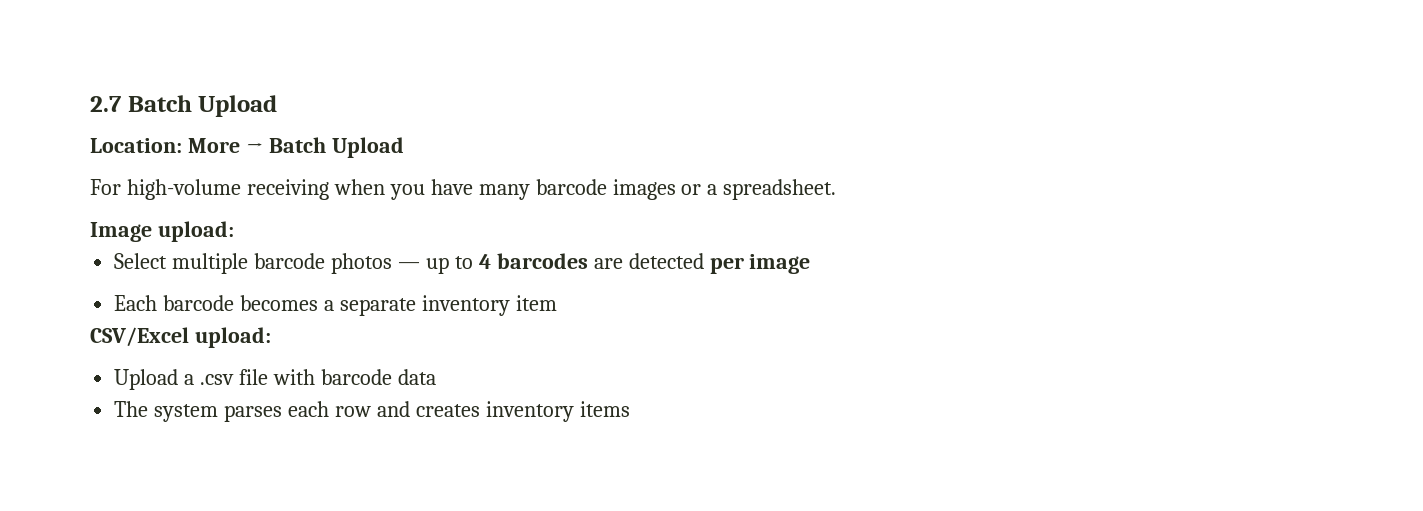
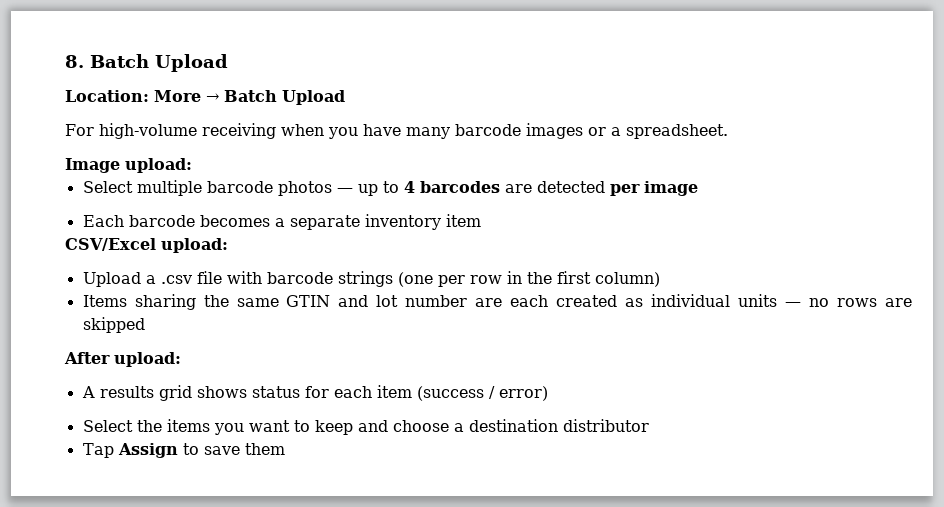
- 2.7 Batch Upload
+ 8. Batch Upload
- Upload a .csv file with barcode data
- The system parses each row and creates inventory items
+ Upload a .csv file with barcode strings (one per row in the first column)
+ Items sharing the same GTIN and lot number are each created as individual units — no rows are skipped
+ After upload:
+ A results grid shows status for each item (success / error)
+ Select the items you want to keep and choose a destination distributor
+ Tap Assign to save them

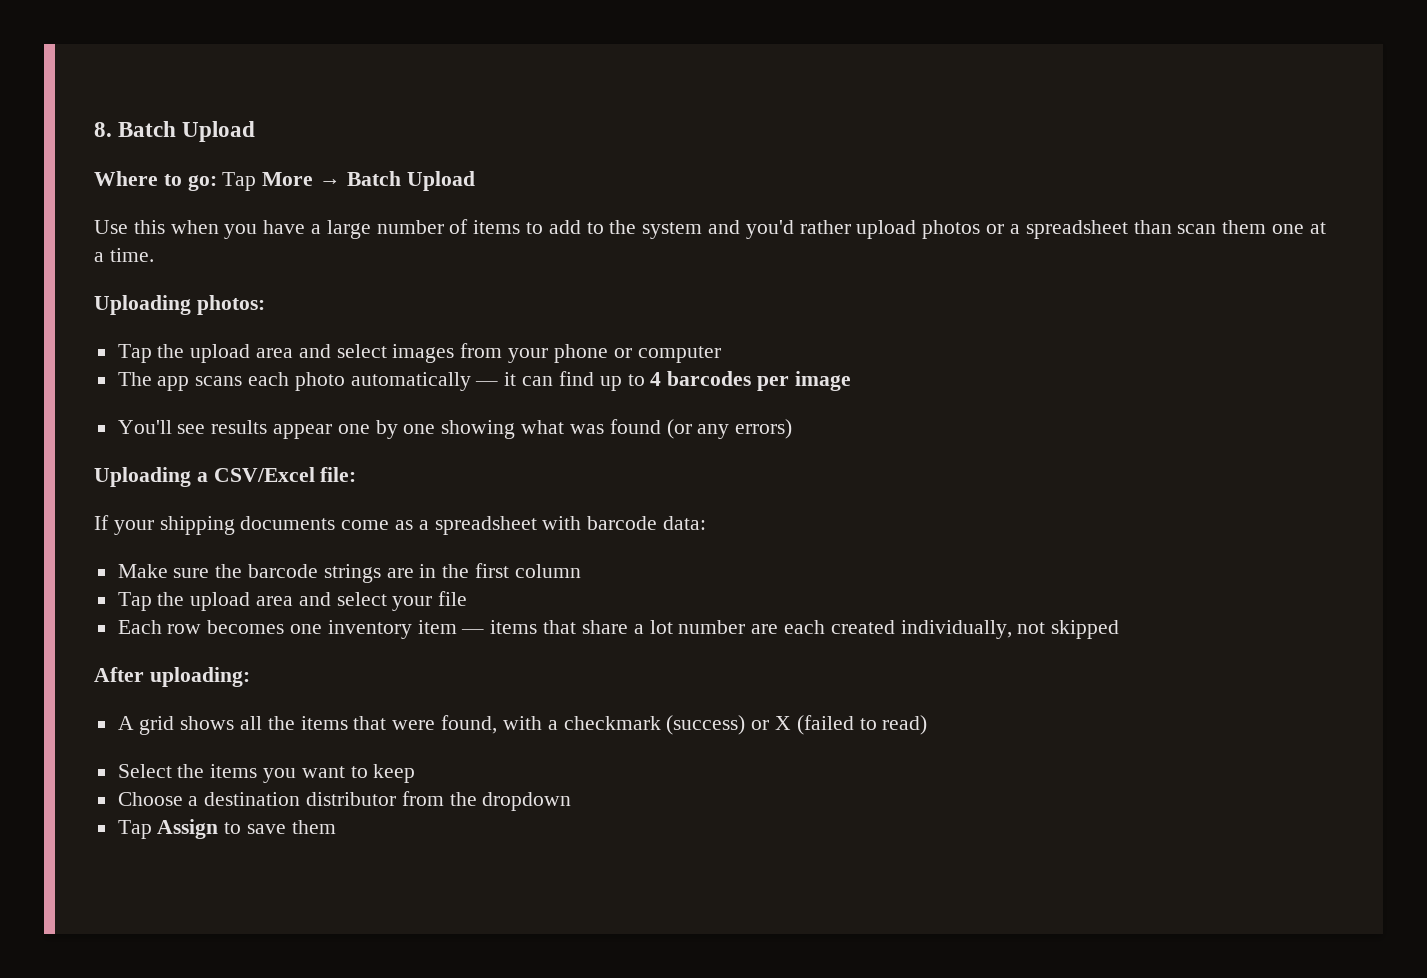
- Location: More → Batch Upload
+ Where to go: Tap More → Batch Upload
- For high-volume receiving when you have many barcode images or a spreadsheet.
- Image upload:
- Select multiple barcode photos — up to 4 barcodes are detected per image
+ Use this when you have a large number of items to add to the system and you'd rather upload photos or a spreadsheet than scan them one at a time.
+ Uploading photos:
+ Tap the upload area and select images from your phone or computer
+ The app scans each photo automatically — it can find up to 4 barcodes per image
- Each barcode becomes a separate inventory item
- CSV/Excel upload:
- Upload a .csv file with barcode strings (one per row in the first column)
- Items sharing the same GTIN and lot number are each created as individual units — no rows are skipped
+ You'll see results appear one by one showing what was found (or any errors)
+ Uploading a CSV/Excel file:
+ If your shipping documents come as a spreadsheet with barcode data:
+ Make sure the barcode strings are in the first column
+ Tap the upload area and select your file
+ Each row becomes one inventory item — items that share a lot number are each created individually, not skipped
- After upload:
+ After uploading:
- A results grid shows status for each item (success / error)
+ A grid shows all the items that were found, with a checkmark (success) or X (failed to read)
- Select the items you want to keep and choose a destination distributor
+ Select the items you want to keep
+ Choose a destination distributor from the dropdown

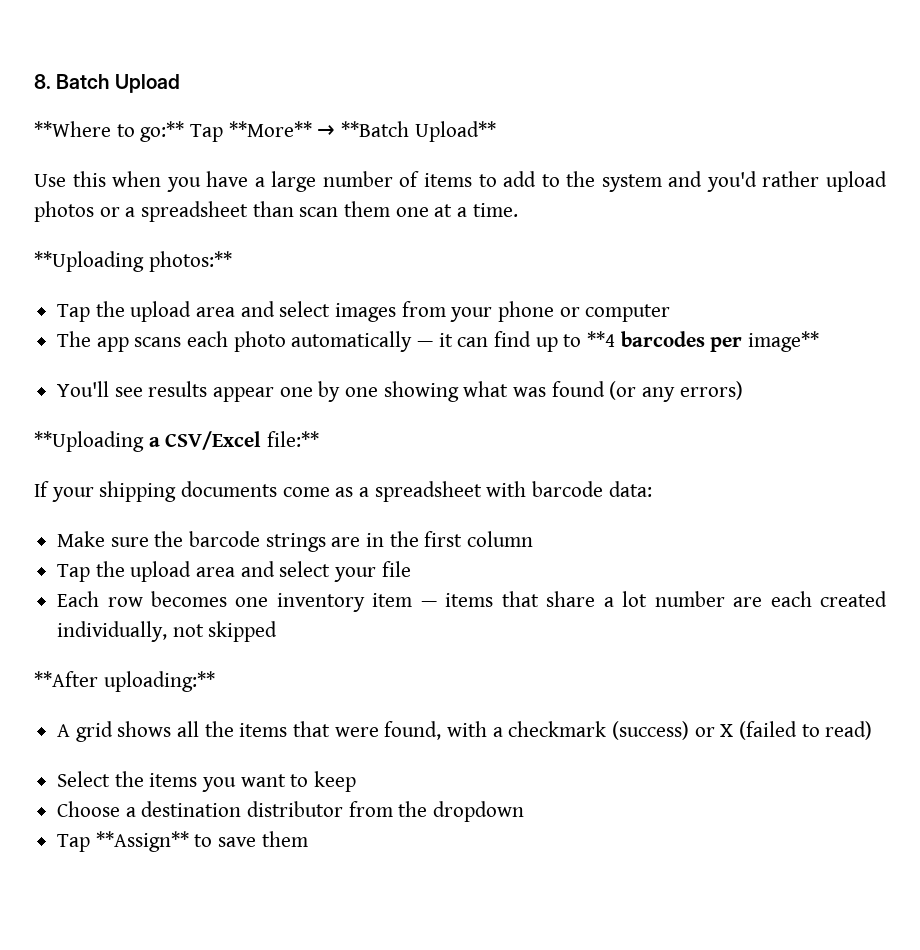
- Where to go: Tap More → Batch Upload
+ **Where to go:** Tap **More** → **Batch Upload**
- Uploading photos:
+ **Uploading photos:**
- The app scans each photo automatically — it can find up to 4 barcodes per image
+ The app scans each photo automatically — it can find up to **4 barcodes per image**
- Uploading a CSV/Excel file:
+ **Uploading a CSV/Excel file:**
- After uploading:
+ **After uploading:**
- Tap Assign to save them
+ Tap **Assign** to save them

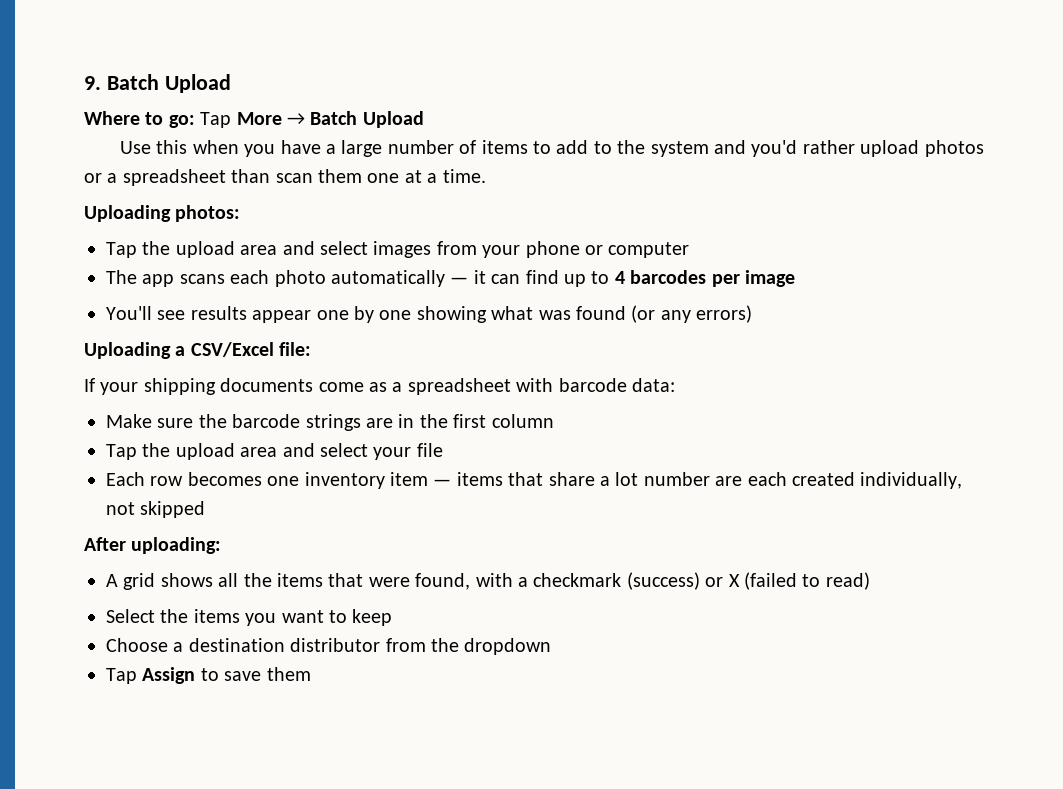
- 8. Batch Upload
- **Where to go:** Tap **More** → **Batch Upload**
+ 9. Batch Upload
+ Where to go: Tap More → Batch Upload
- **Uploading photos:**
+ Uploading photos:
- The app scans each photo automatically — it can find up to **4 barcodes per image**
+ The app scans each photo automatically — it can find up to 4 barcodes per image
- **Uploading a CSV/Excel file:**
+ Uploading a CSV/Excel file:
- **After uploading:**
+ After uploading:
- Tap **Assign** to save them
+ Tap Assign to save them

